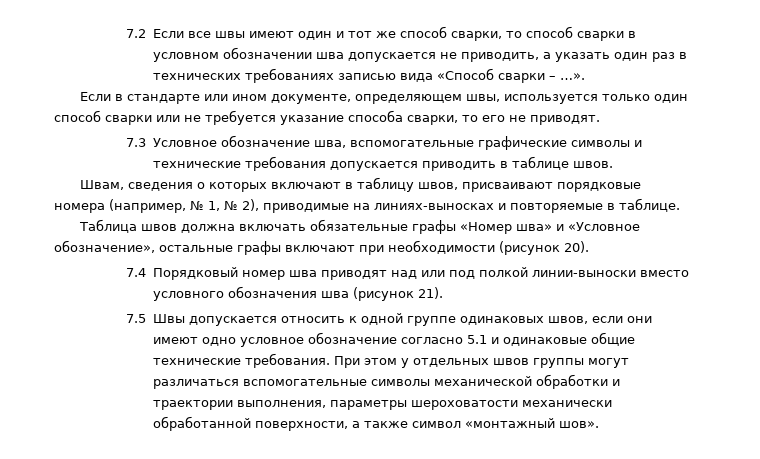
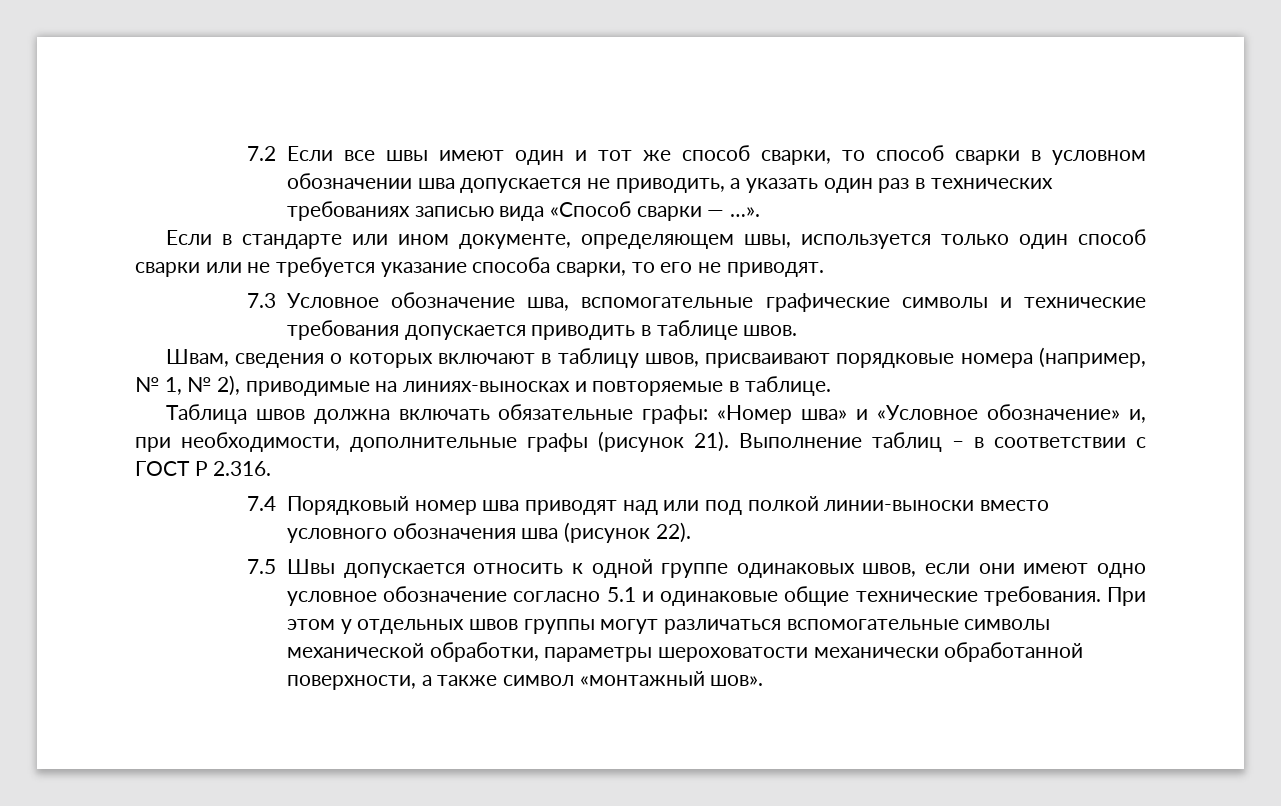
- 7.2 Если все швы имеют один и тот же способ сварки, то способ сварки в условном обозначении шва допускается не приводить, а указать один раз в технических требованиях записью вида «Способ сварки – …».
+ 7.2 Если все швы имеют один и тот же способ сварки, то способ сварки в условном обозначении шва допускается не приводить, а указать один раз в технических требованиях записью вида «Способ сварки — …».
- Таблица швов должна включать обязательные графы «Номер шва» и «Условное обозначение», остальные графы включают при необходимости (рисунок 20).
+ Таблица швов должна включать обязательные графы: «Номер шва» и «Условное обозначение» и, при необходимости, дополнительные графы (рисунок 21). Выполнение таблиц – в соответствии с ГОСТ Р 2.316.
- 7.4 Порядковый номер шва приводят над или под полкой линии-выноски вместо условного обозначения шва (рисунок 21).
+ 7.4 Порядковый номер шва приводят над или под полкой линии-выноски вместо условного обозначения шва (рисунок 22).
- При этом у отдельных швов группы могут различаться вспомогательные символы механической обработки и траектории выполнения, параметры шероховатости механически обработанной поверхности, а также символ «монтажный шов».
+ При этом у отдельных швов группы могут различаться вспомогательные символы механической обработки, параметры шероховатости механически обработанной поверхности, а также символ «монтажный шов».

